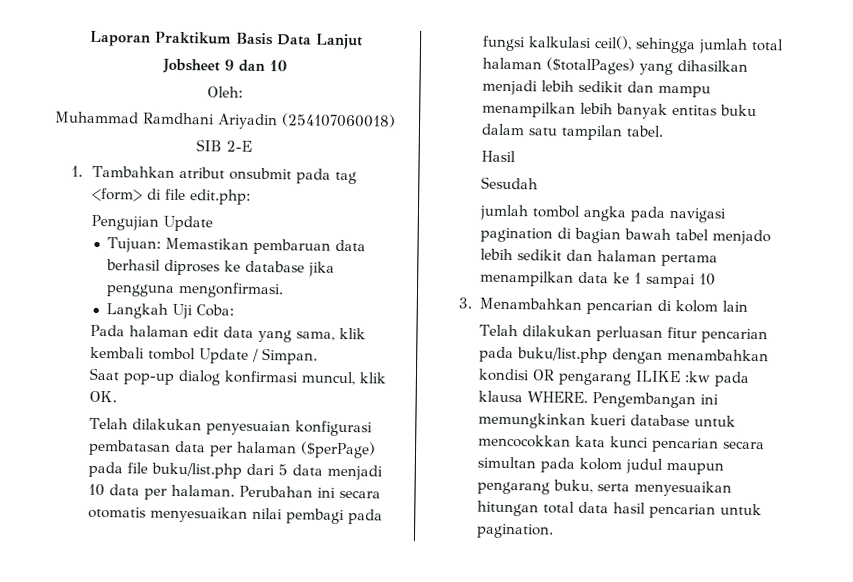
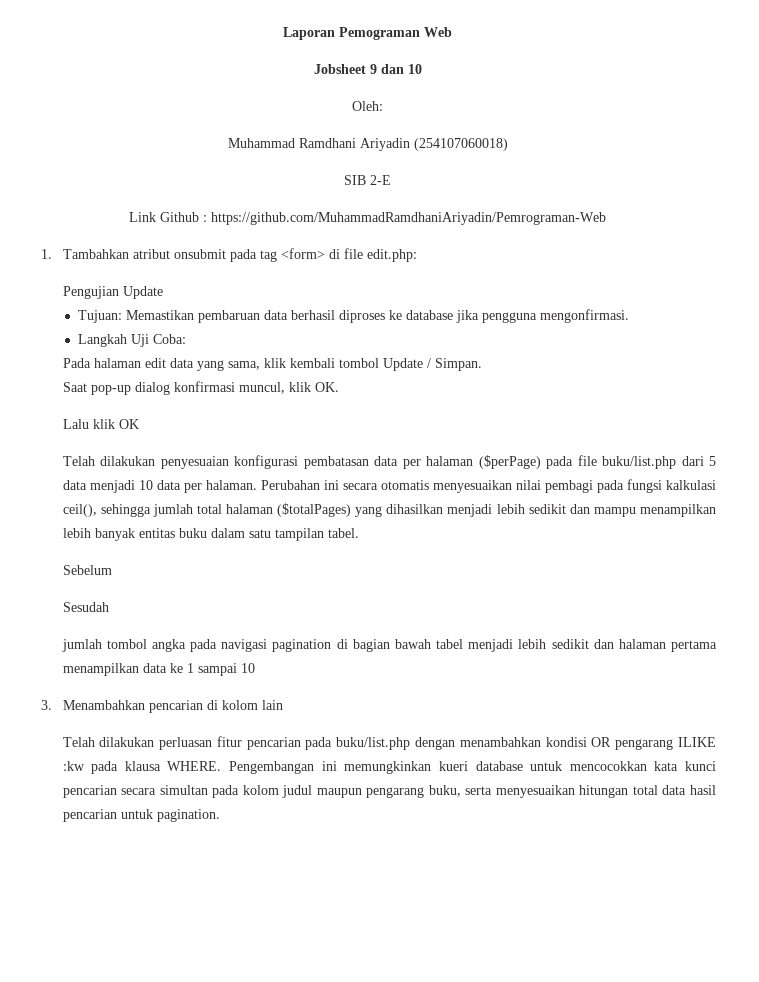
- Laporan Praktikum Basis Data Lanjut
+ Laporan Pemograman Web
+ Link Github : https://github.com/MuhammadRamdhaniAriyadin/Pemrograman-Web
+ Lalu klik OK
- Hasil
+ Sebelum
- jumlah tombol angka pada navigasi pagination di bagian bawah tabel menjado lebih sedikit dan halaman pertama menampilkan data ke 1 sampai 10
+ jumlah tombol angka pada navigasi pagination di bagian bawah tabel menjadi lebih sedikit dan halaman pertama menampilkan data ke 1 sampai 10

